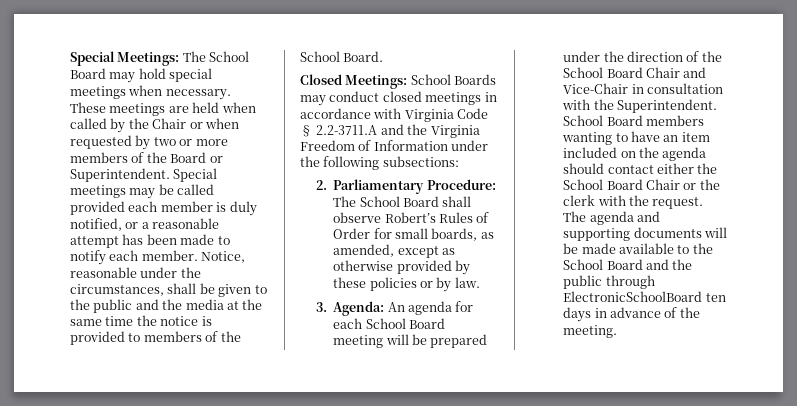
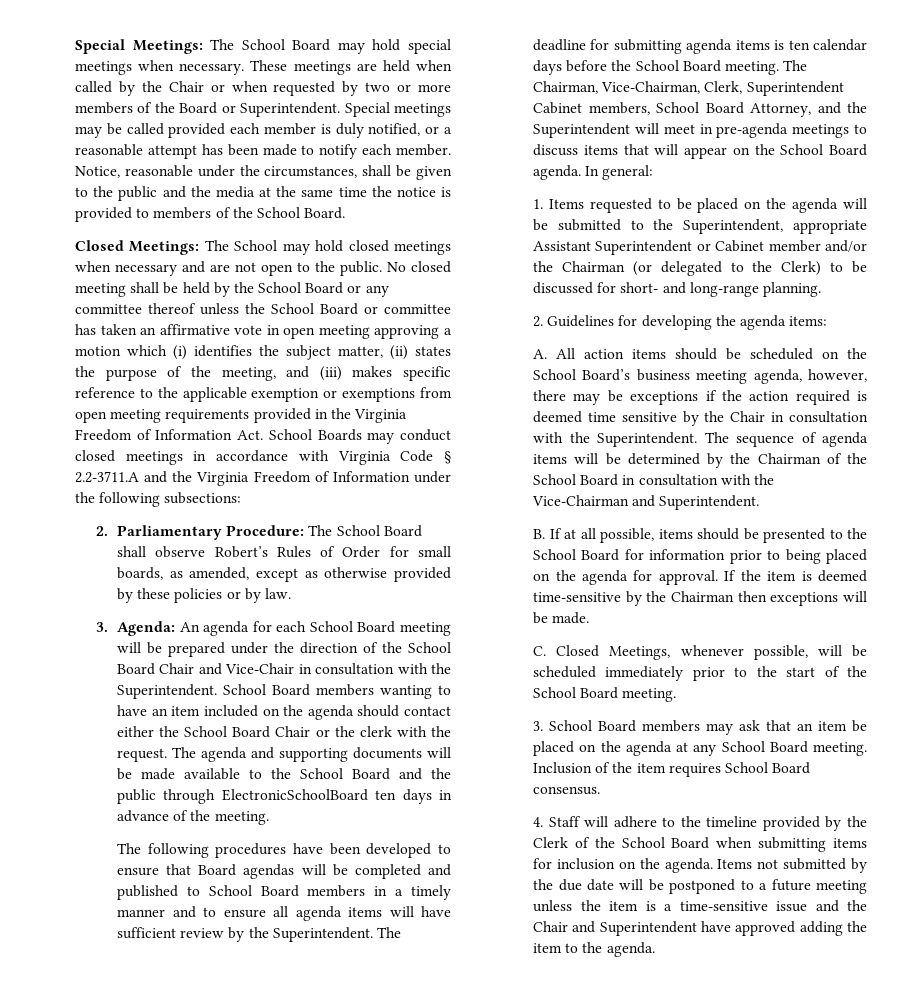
- Closed Meetings: School Boards may conduct closed meetings in accordance with Virginia Code § 2.2-3711.A and the Virginia Freedom of Information under the following subsections:
+ Closed Meetings: The School may hold closed meetings when necessary and are not open to the public. No closed meeting shall be held by the School Board or any committee thereof unless the School Board or committee has taken an affirmative vote in open meeting approving a motion which (i) identifies the subject matter, (ii) states the purpose of the meeting, and (iii) makes specific reference to the applicable exemption or exemptions from open meeting requirements provided in the Virginia Freedom of Information Act. School Boards may conduct closed meetings in accordance with Virginia Code § 2.2-3711.A and the Virginia Freedom of Information under the following subsections:
+ The following procedures have been developed to ensure that Board agendas will be completed and published to School Board members in a timely manner and to ensure all agenda items will have sufficient review by the Superintendent. The deadline for submitting agenda items is ten calendar days before the School Board meeting. The Chairman, Vice-Chairman, Clerk, Superintendent Cabinet members, School Board Attorney, and the Superintendent will meet in pre-agenda meetings to discuss items that will appear on the School Board agenda. In general:
+ 1. Items requested to be placed on the agenda will be submitted to the Superintendent, appropriate Assistant Superintendent or Cabinet member and/or the Chairman (or delegated to the Clerk) to be discussed for short- and long-range planning.
+ 2. Guidelines for developing the agenda items:
+ A. All action items should be scheduled on the School Board’s business meeting agenda, however, there may be exceptions if the action required is deemed time sensitive by the Chair in consultation with the Superintendent. The sequence of agenda items will be determined by the Chairman of the School Board in consultation with the Vice-Chairman and Superintendent.
+ B. If at all possible, items should be presented to the School Board for information prior to being placed on the agenda for approval. If the item is deemed time-sensitive by the Chairman then exceptions will be made.
+ C. Closed Meetings, whenever possible, will be scheduled immediately prior to the start of the School Board meeting.
+ 3. School Board members may ask that an item be placed on the agenda at any School Board meeting. Inclusion of the item requires School Board consensus.
+ 4. Staff will adhere to the timeline provided by the Clerk of the School Board when submitting items for inclusion on the agenda. Items not submitted by the due date will be postponed to a future meeting unless the item is a time-sensitive issue and the Chair and Superintendent have approved adding the item to the agenda.

